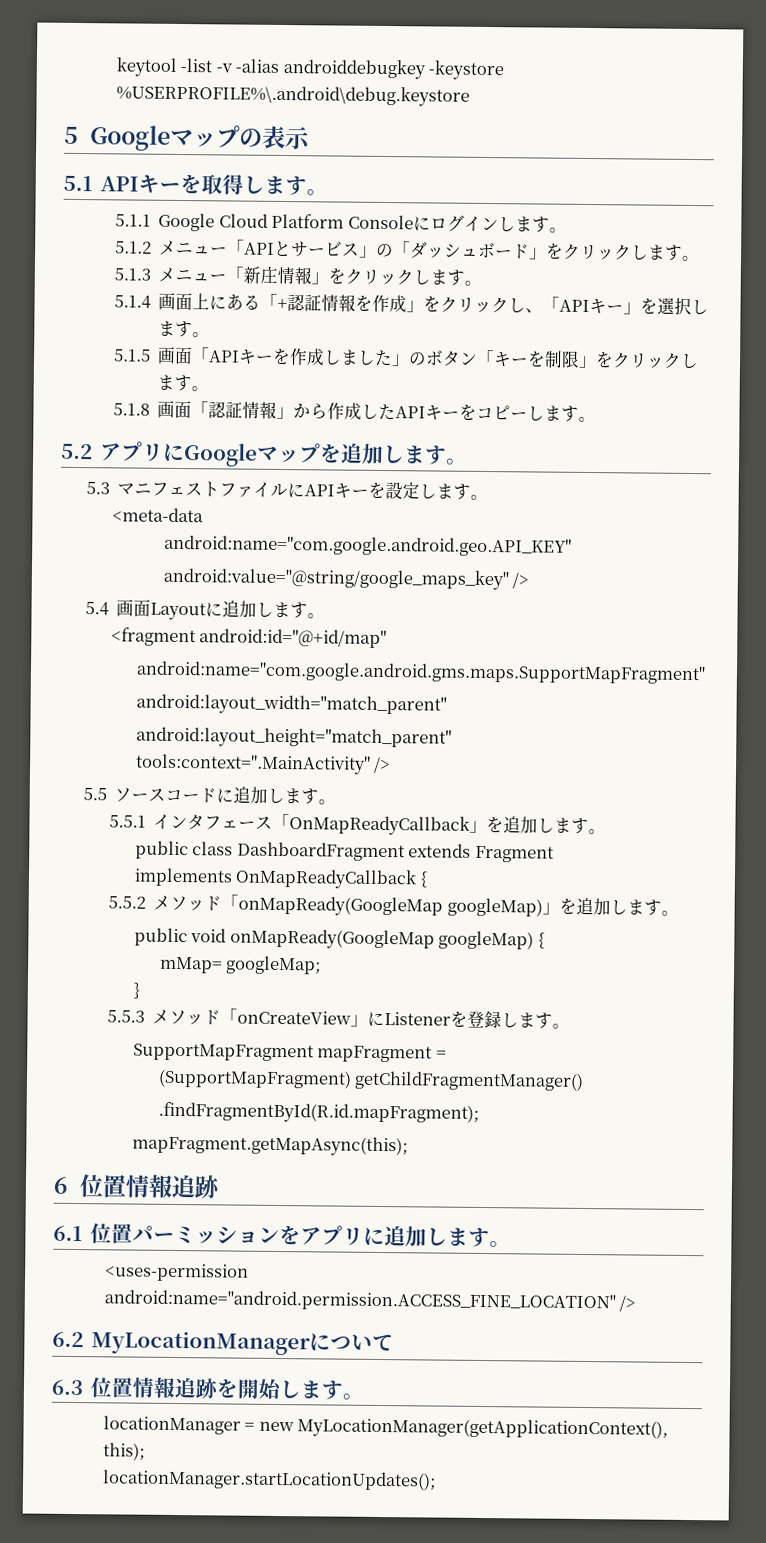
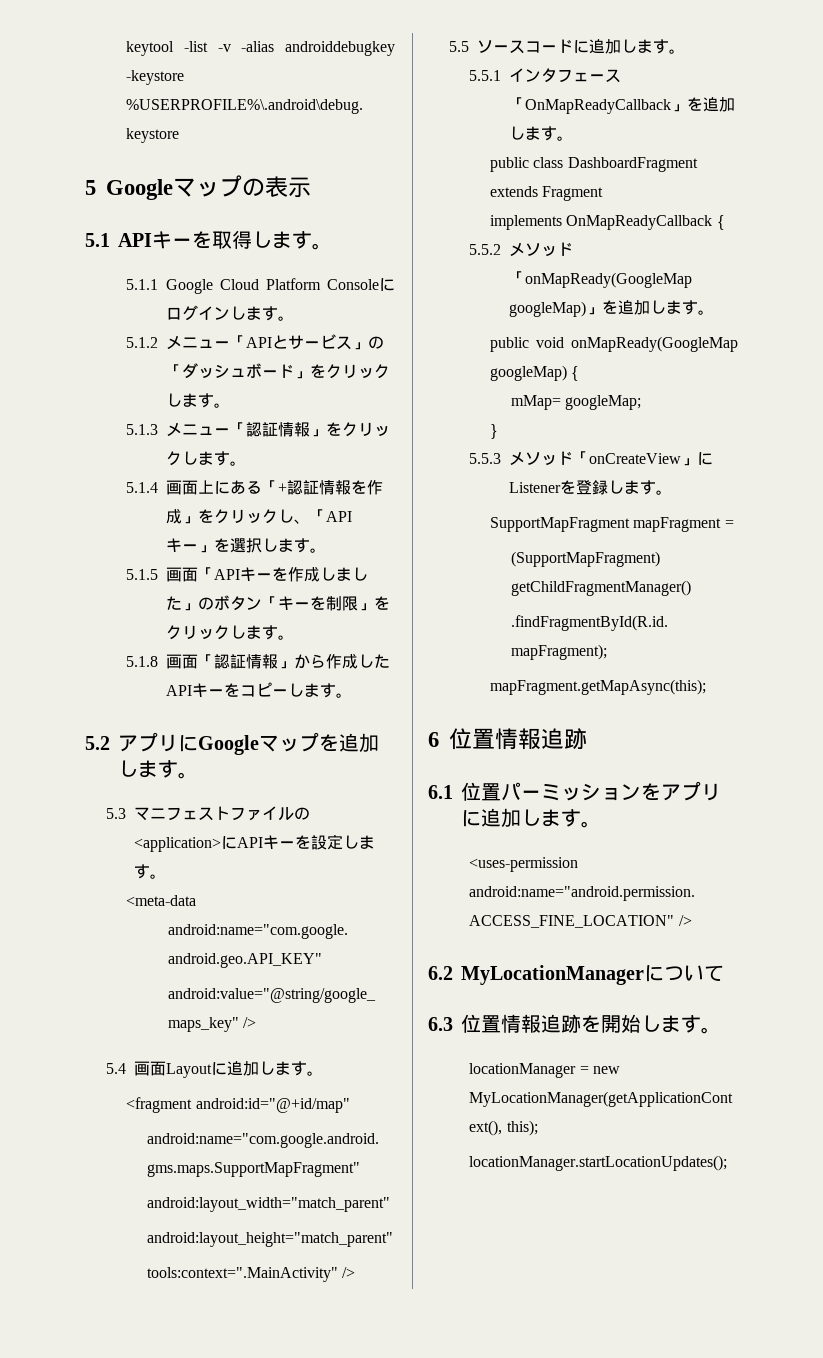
- 5.1.3メニュー「新庄情報」をクリックします。
+ 5.1.3メニュー「認証情報」をクリックします。
- 5.3マニフェストファイルにAPIキーを設定します。
+ 5.3マニフェストファイルの<application>にAPIキーを設定します。

